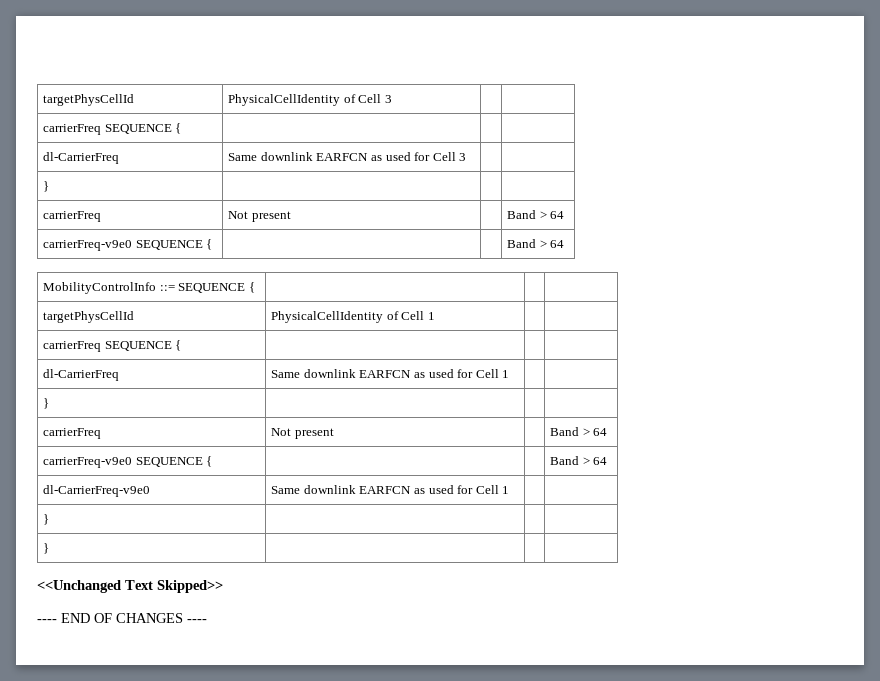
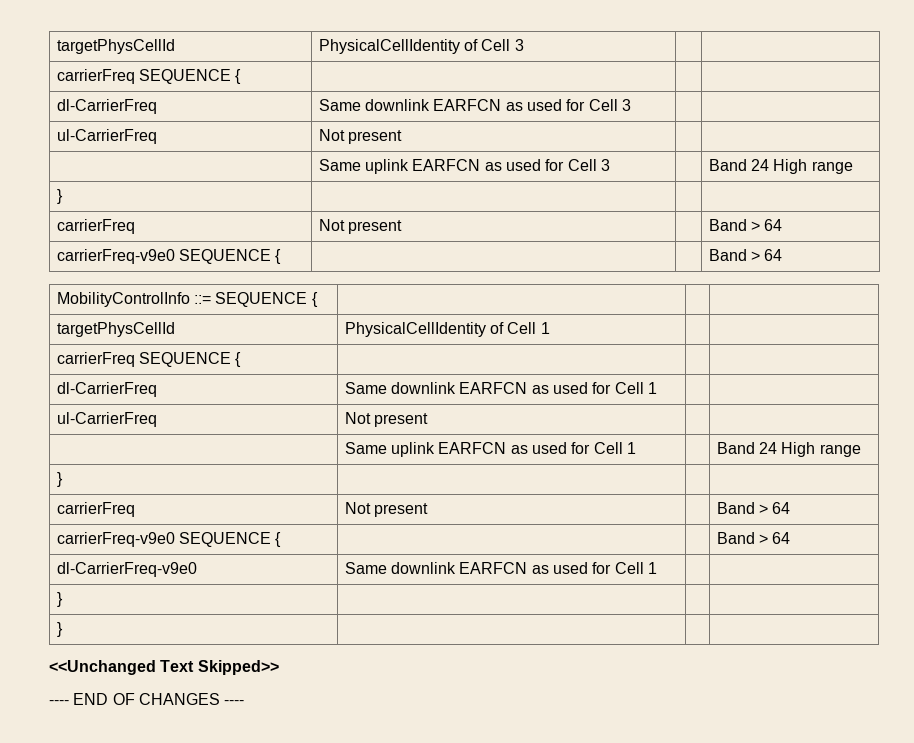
  dl-CarrierFreq | Same downlink EARFCN as used for Cell 3 | |
+ ul-CarrierFreq | Not present | |
+ | Same uplink EARFCN as used for Cell 3 | | Band 24 High range
  dl-CarrierFreq | Same downlink EARFCN as used for Cell 1 | |
+ ul-CarrierFreq | Not present | |
+ | Same uplink EARFCN as used for Cell 1 | | Band 24 High range

